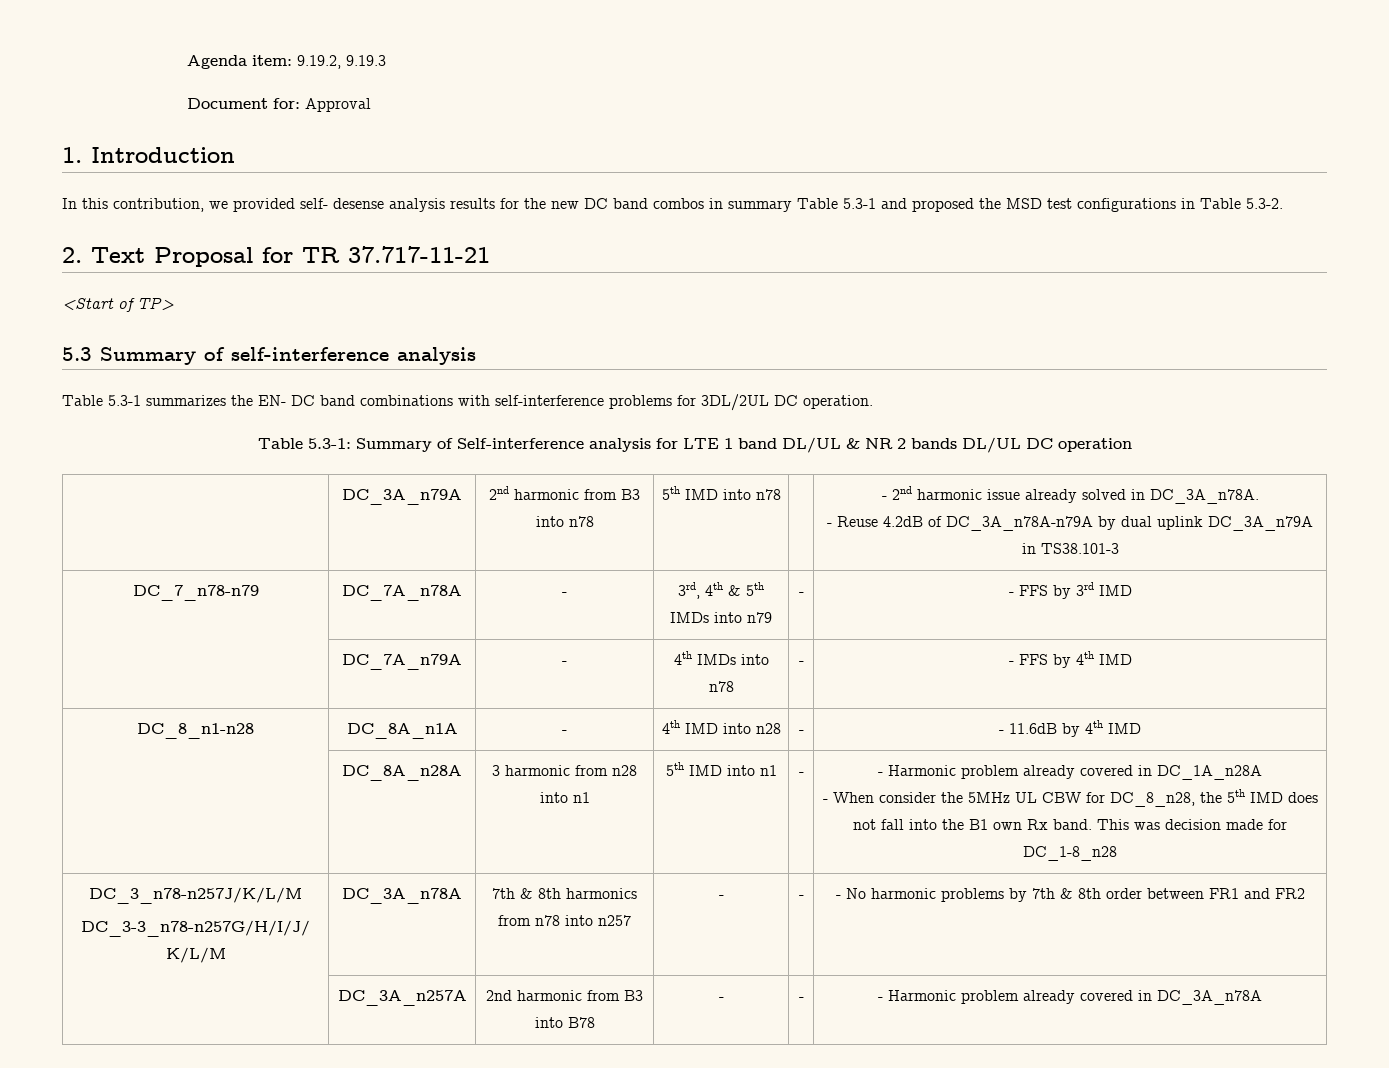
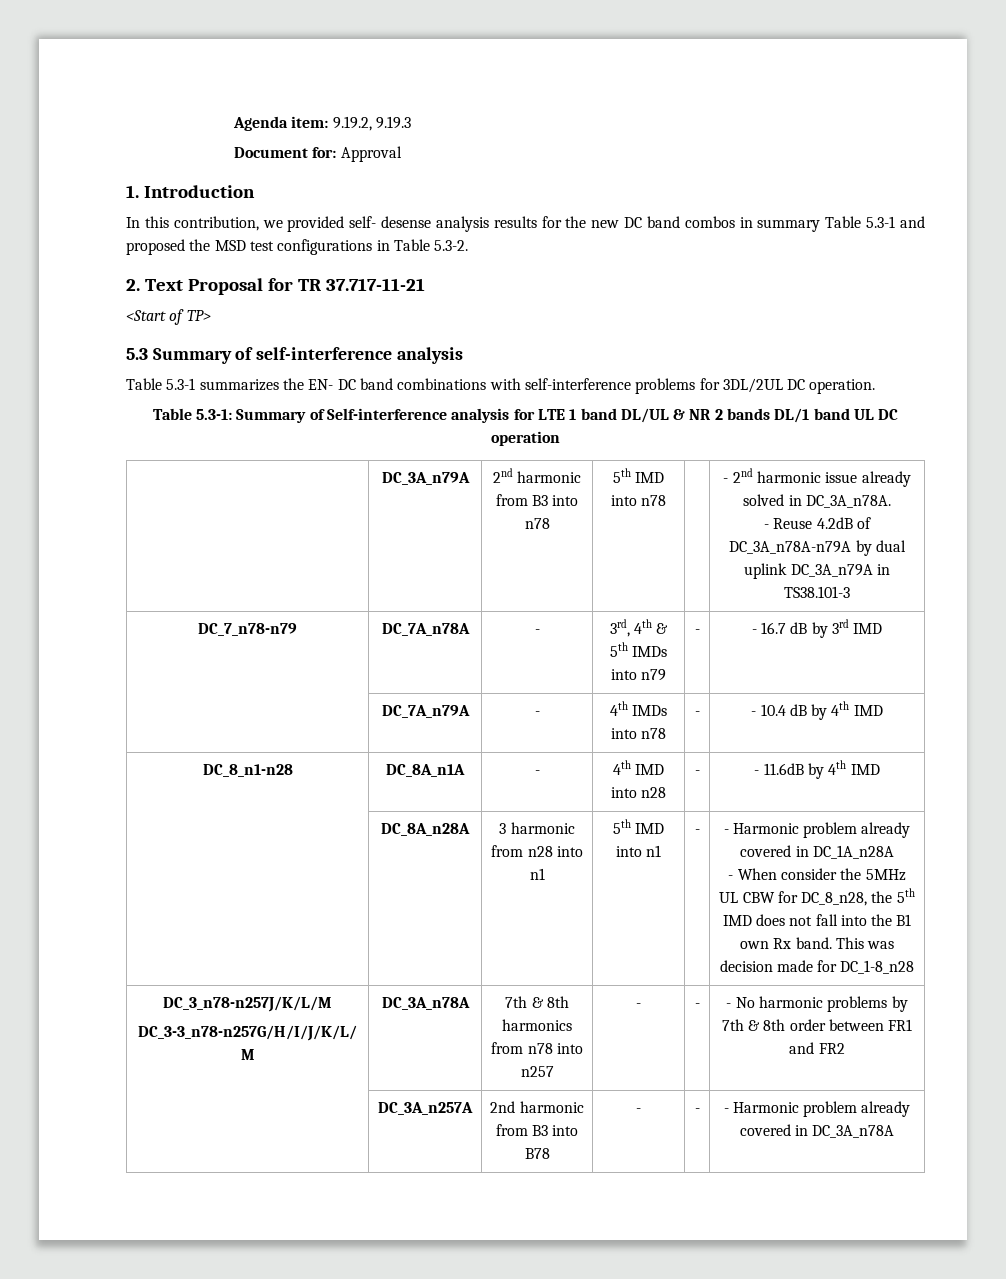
- Table 5.3-1: Summary of Self-interference analysis for LTE 1 band DL/UL & NR 2 bands DL/UL DC operation
+ Table 5.3-1: Summary of Self-interference analysis for LTE 1 band DL/UL & NR 2 bands DL/1 band UL DC operation
- DC_7_n78-n79 | DC_7A_n78A | - | 3rd, 4th & 5th IMDs into n79 | - | - FFS by 3rd IMD
+ DC_7_n78-n79 | DC_7A_n78A | - | 3rd, 4th & 5th IMDs into n79 | - | - 16.7 dB by 3rd IMD
- | DC_7A_n79A | - | 4th IMDs into n78 | - | - FFS by 4th IMD
+ | DC_7A_n79A | - | 4th IMDs into n78 | - | - 10.4 dB by 4th IMD

